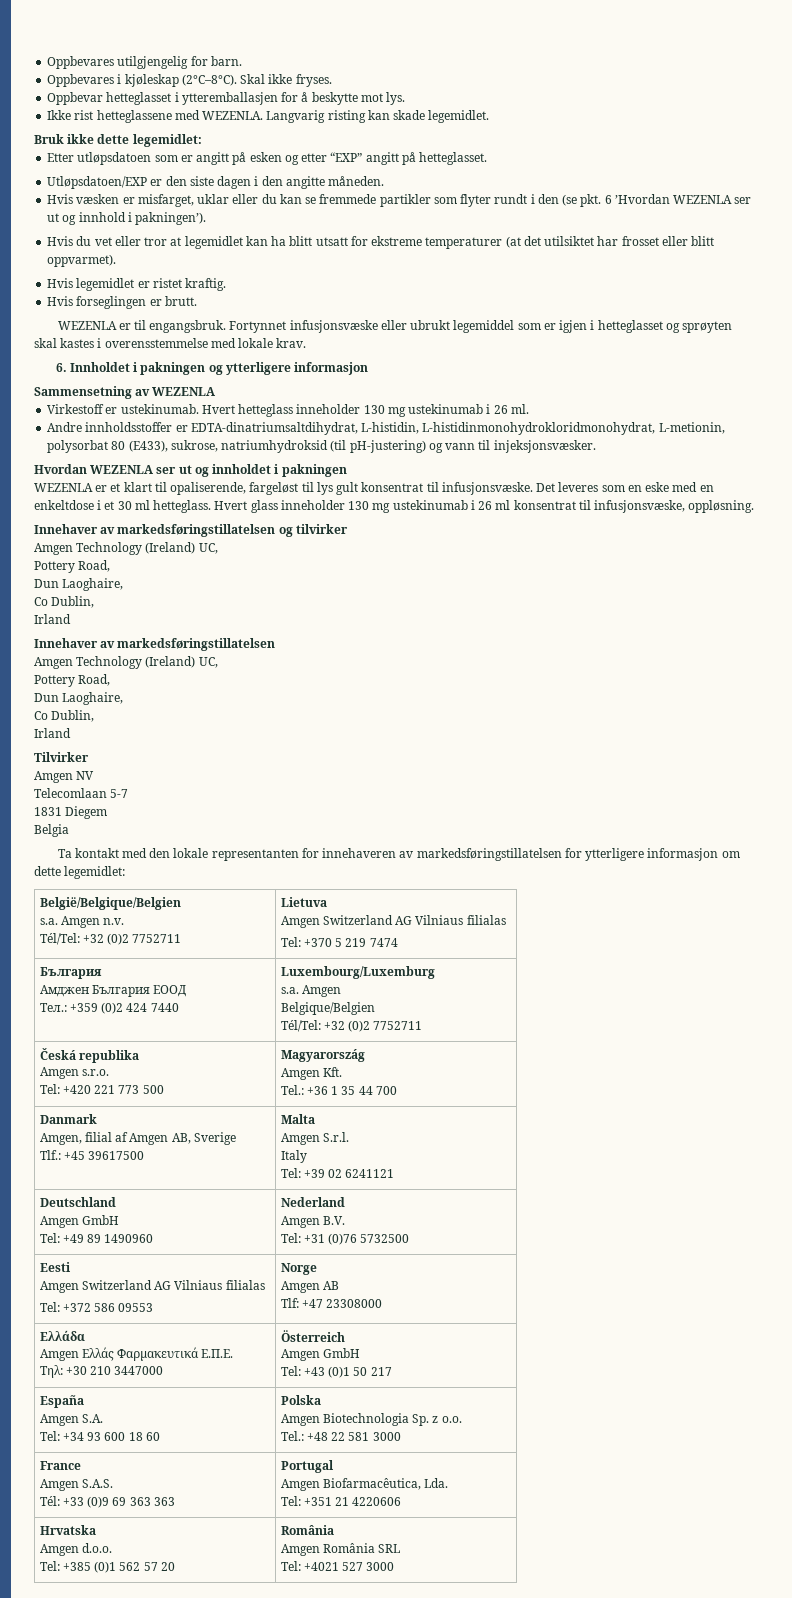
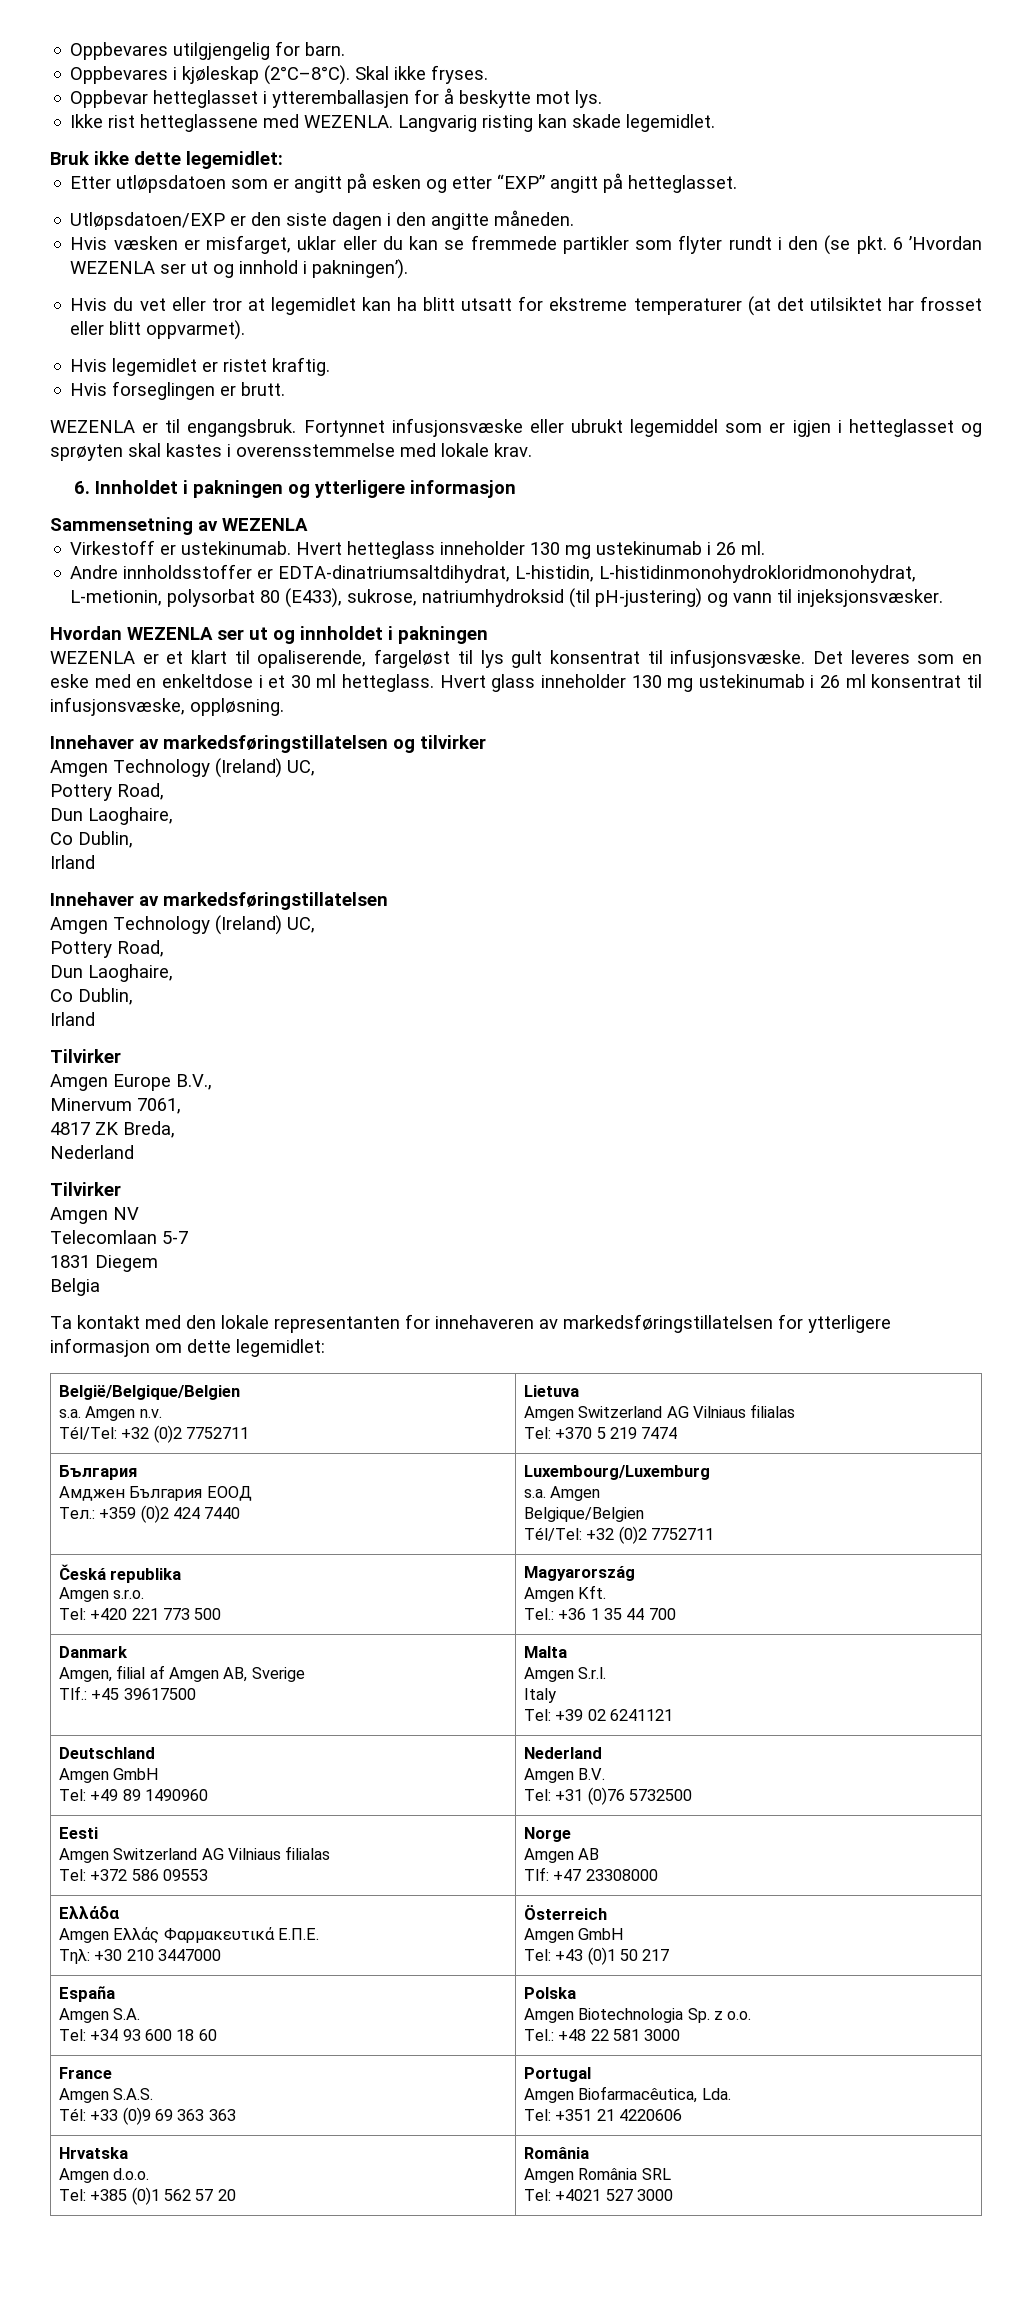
+ Amgen Europe B.V.,
+ Minervum 7061,
+ 4817 ZK Breda,
+ Nederland
+ Tilvirker

